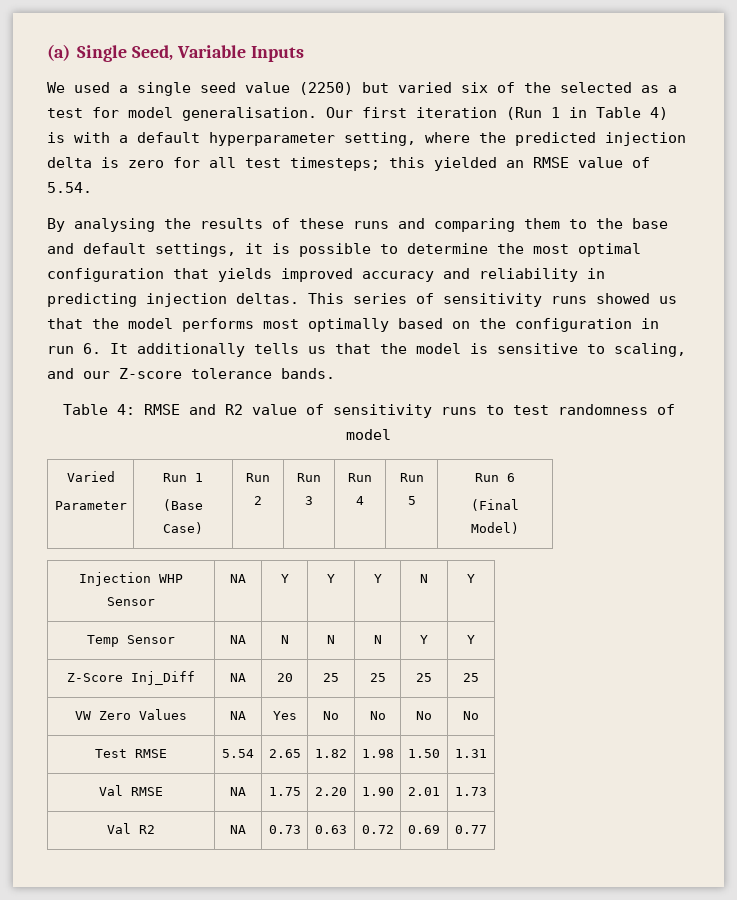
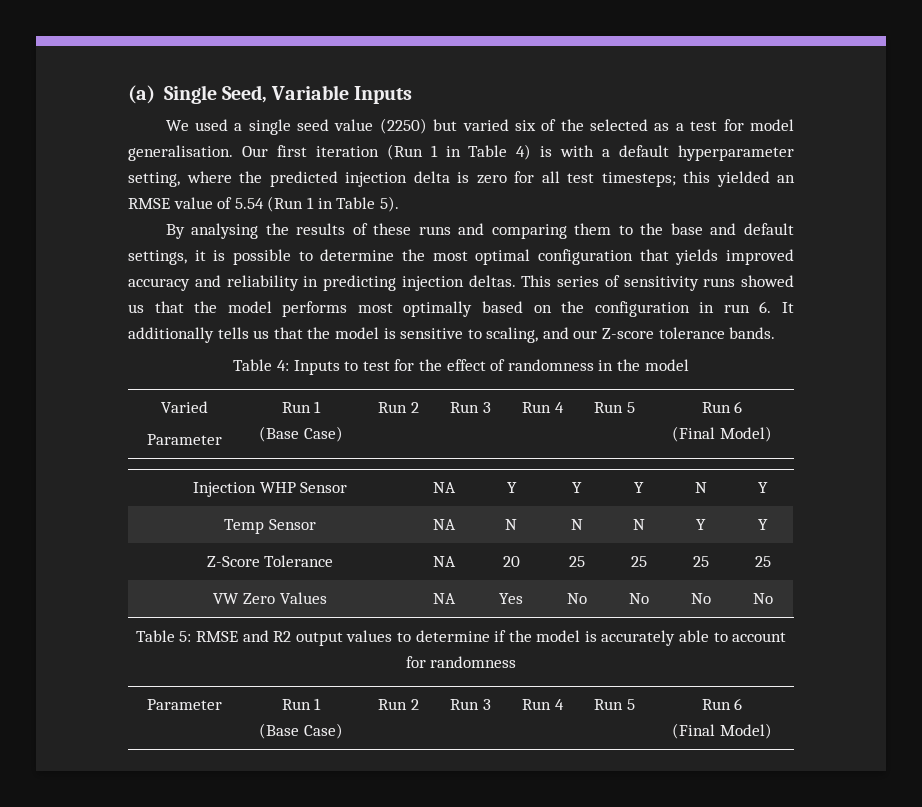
- Our first iteration (Run 1 in Table 4) is with a default hyperparameter setting, where the predicted injection delta is zero for all test timesteps; this yielded an RMSE value of 5.54.
+ Our first iteration (Run 1 in Table 4) is with a default hyperparameter setting, where the predicted injection delta is zero for all test timesteps; this yielded an RMSE value of 5.54 (Run 1 in Table 5).
- Table 4: RMSE and R2 value of sensitivity runs to test randomness of model
+ Table 4: Inputs to test for the effect of randomness in the model
- Z-Score Inj_Diff | NA | 20 | 25 | 25 | 25 | 25
+ Z-Score Tolerance | NA | 20 | 25 | 25 | 25 | 25
- Test RMSE | 5.54 | 2.65 | 1.82 | 1.98 | 1.50 | 1.31
- Val RMSE | NA | 1.75 | 2.20 | 1.90 | 2.01 | 1.73
- Val R2 | NA | 0.73 | 0.63 | 0.72 | 0.69 | 0.77
+ Table 5: RMSE and R2 output values to determine if the model is accurately able to account for randomness
+ Parameter | Run 1
+ (Base Case) | Run 2 | Run 3 | Run 4 | Run 5 | Run 6
+ (Final Model)

